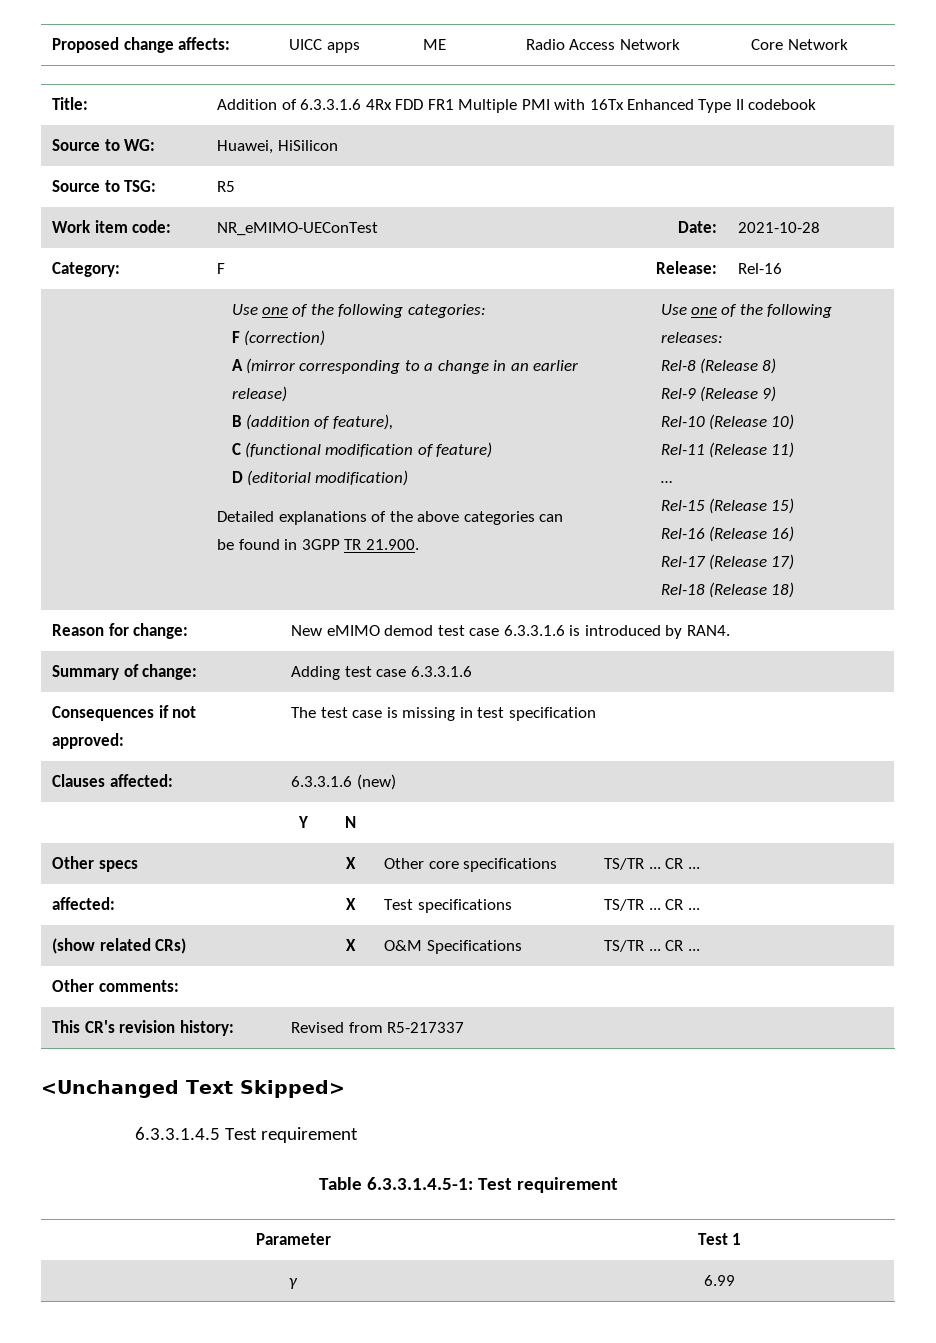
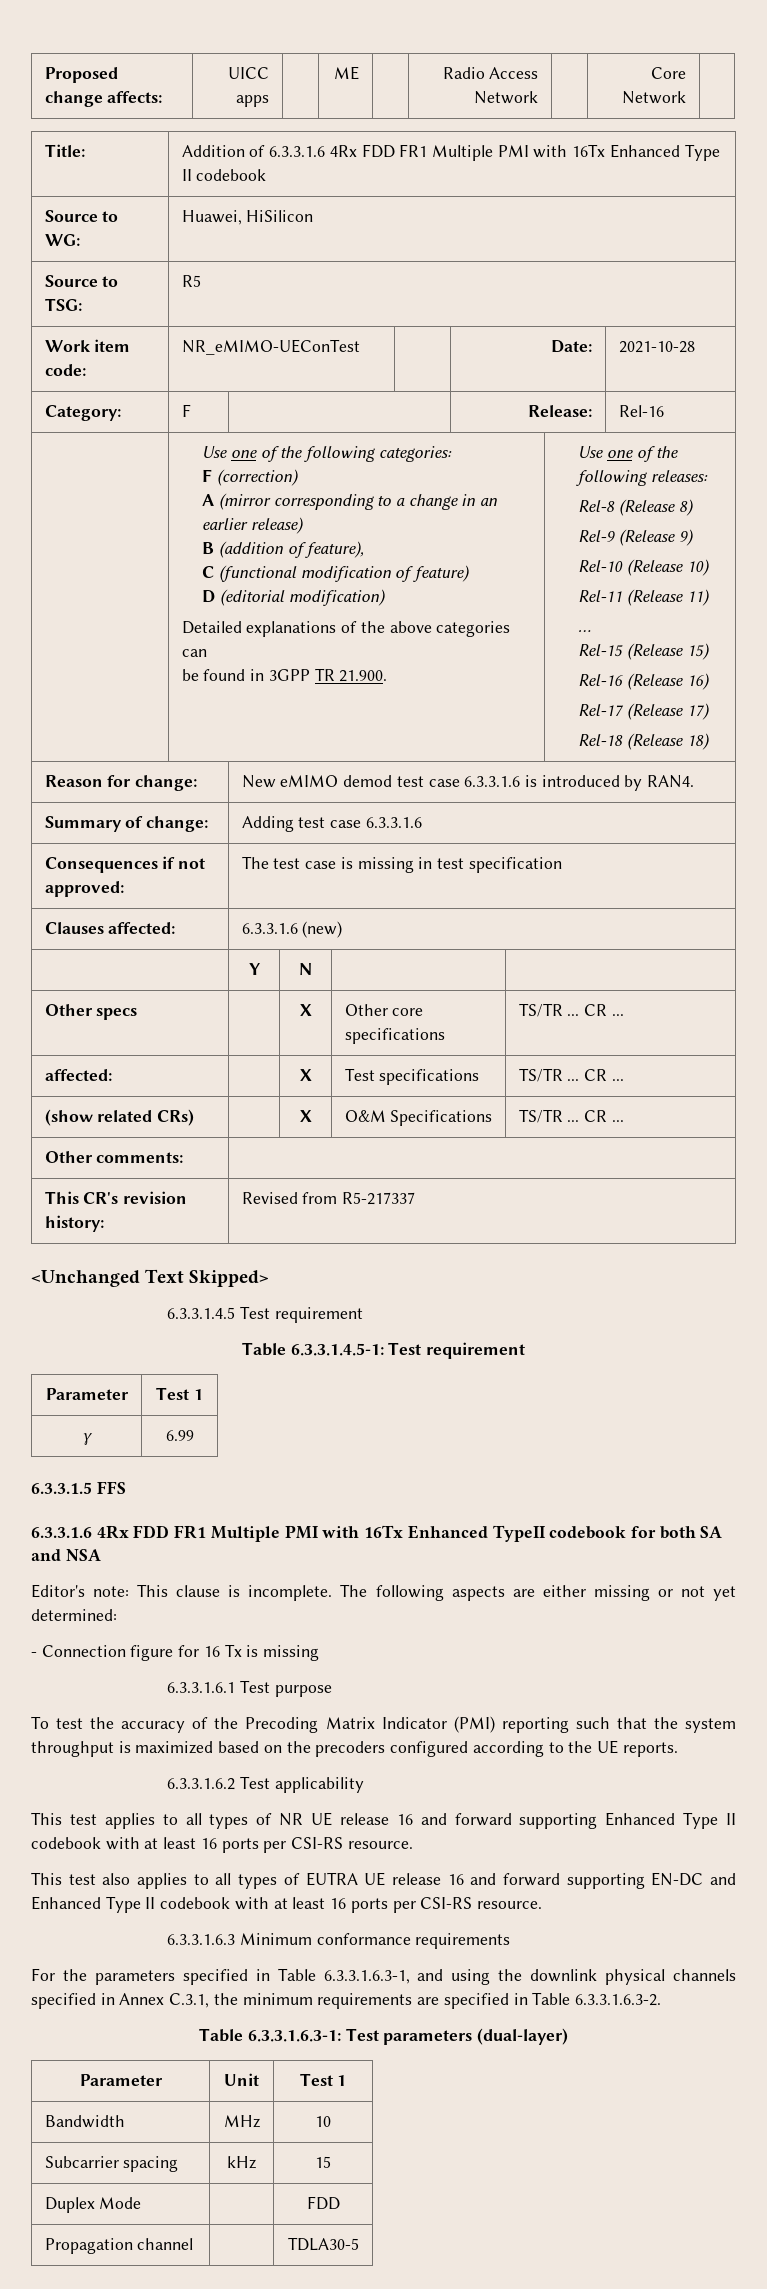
+ 6.3.3.1.5 FFS
+ 6.3.3.1.6 4Rx FDD FR1 Multiple PMI with 16Tx Enhanced TypeII codebook for both SA and NSA
+ Editor's note: This clause is incomplete. The following aspects are either missing or not yet determined:
+ - Connection figure for 16 Tx is missing
+ 6.3.3.1.6.1 Test purpose
+ To test the accuracy of the Precoding Matrix Indicator (PMI) reporting such that the system throughput is maximized based on the precoders configured according to the UE reports.
+ 6.3.3.1.6.2 Test applicability
+ This test applies to all types of NR UE release 16 and forward supporting Enhanced Type II codebook with at least 16 ports per CSI-RS resource.
+ This test also applies to all types of EUTRA UE release 16 and forward supporting EN-DC and Enhanced Type II codebook with at least 16 ports per CSI-RS resource.
+ 6.3.3.1.6.3 Minimum conformance requirements
+ For the parameters specified in Table 6.3.3.1.6.3-1, and using the downlink physical channels specified in Annex C.3.1, the minimum requirements are specified in Table 6.3.3.1.6.3-2.
+ Table 6.3.3.1.6.3-1: Test parameters (dual-layer)
+ Parameter | Unit | Test 1
+ Bandwidth | MHz | 10
+ Subcarrier spacing | kHz | 15
+ Duplex Mode | | FDD
+ Propagation channel | | TDLA30-5

